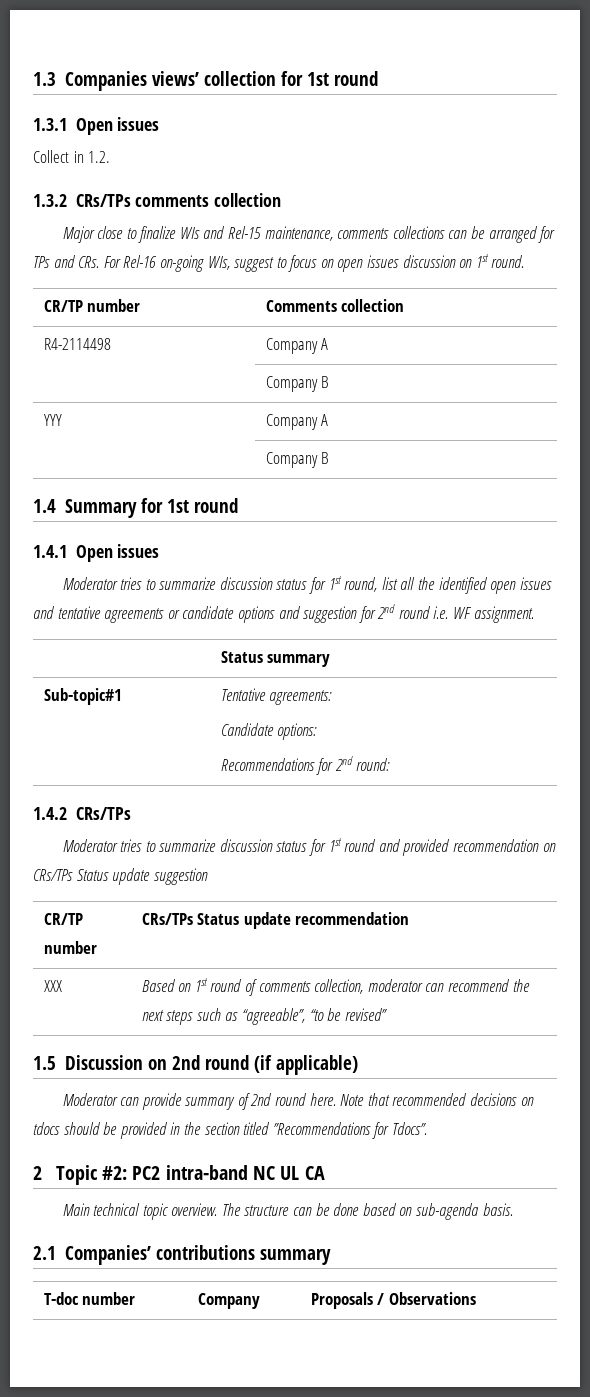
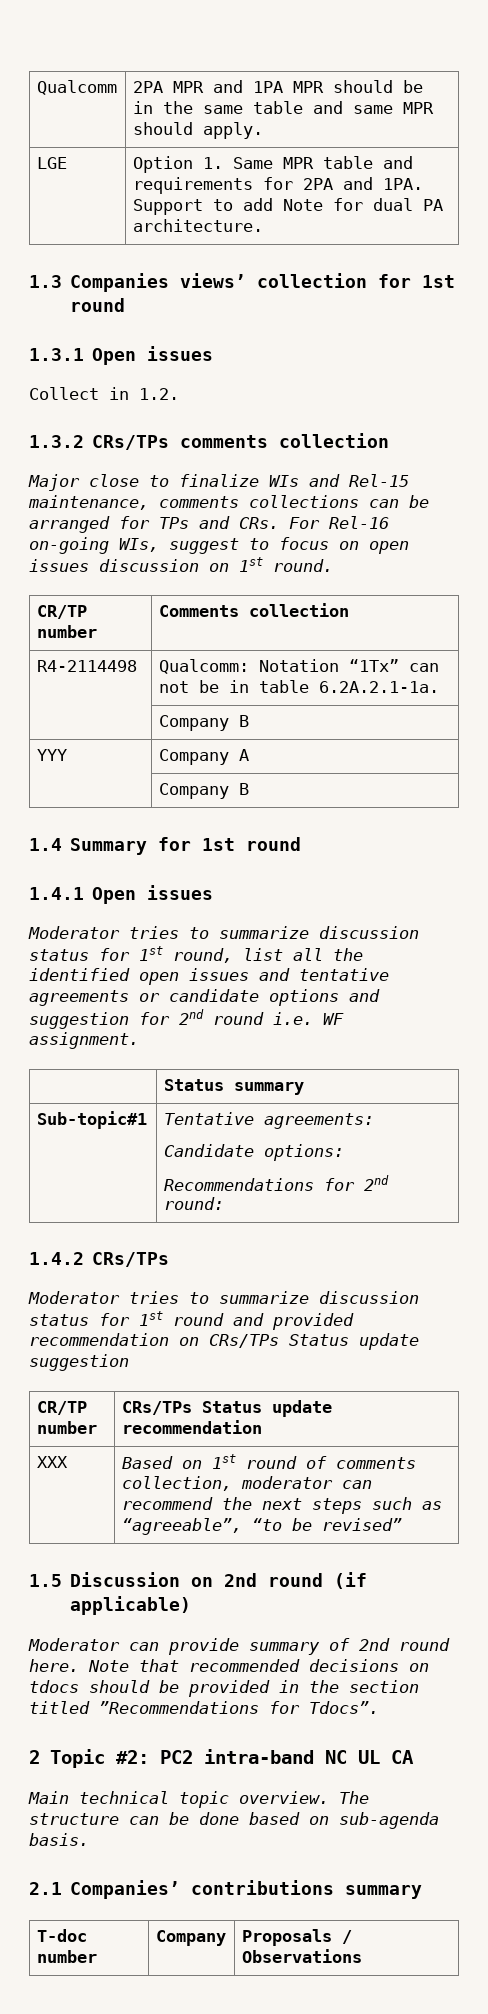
+ Qualcomm | 2PA MPR and 1PA MPR should be in the same table and same MPR should apply.
+ LGE | Option 1. Same MPR table and requirements for 2PA and 1PA. Support to add Note for dual PA architecture.
- R4-2114498 | Company A
+ R4-2114498 | Qualcomm: Notation “1Tx” can not be in table 6.2A.2.1-1a.

